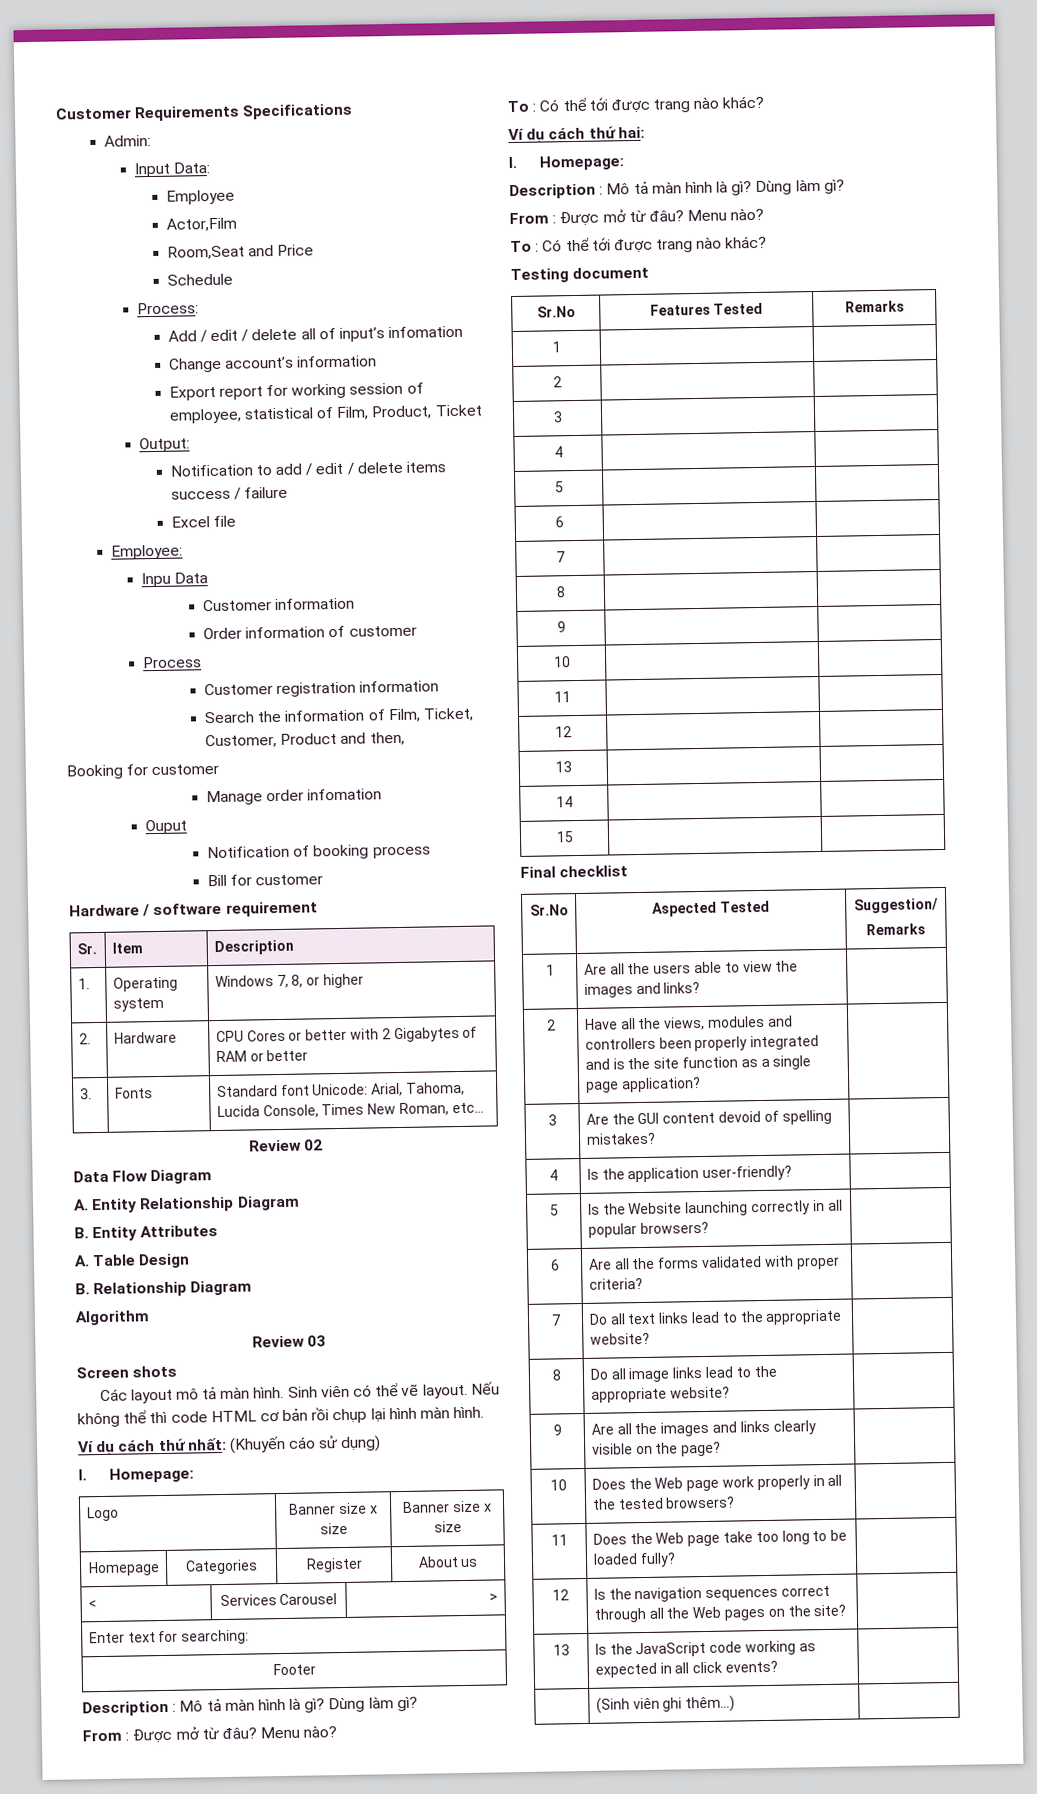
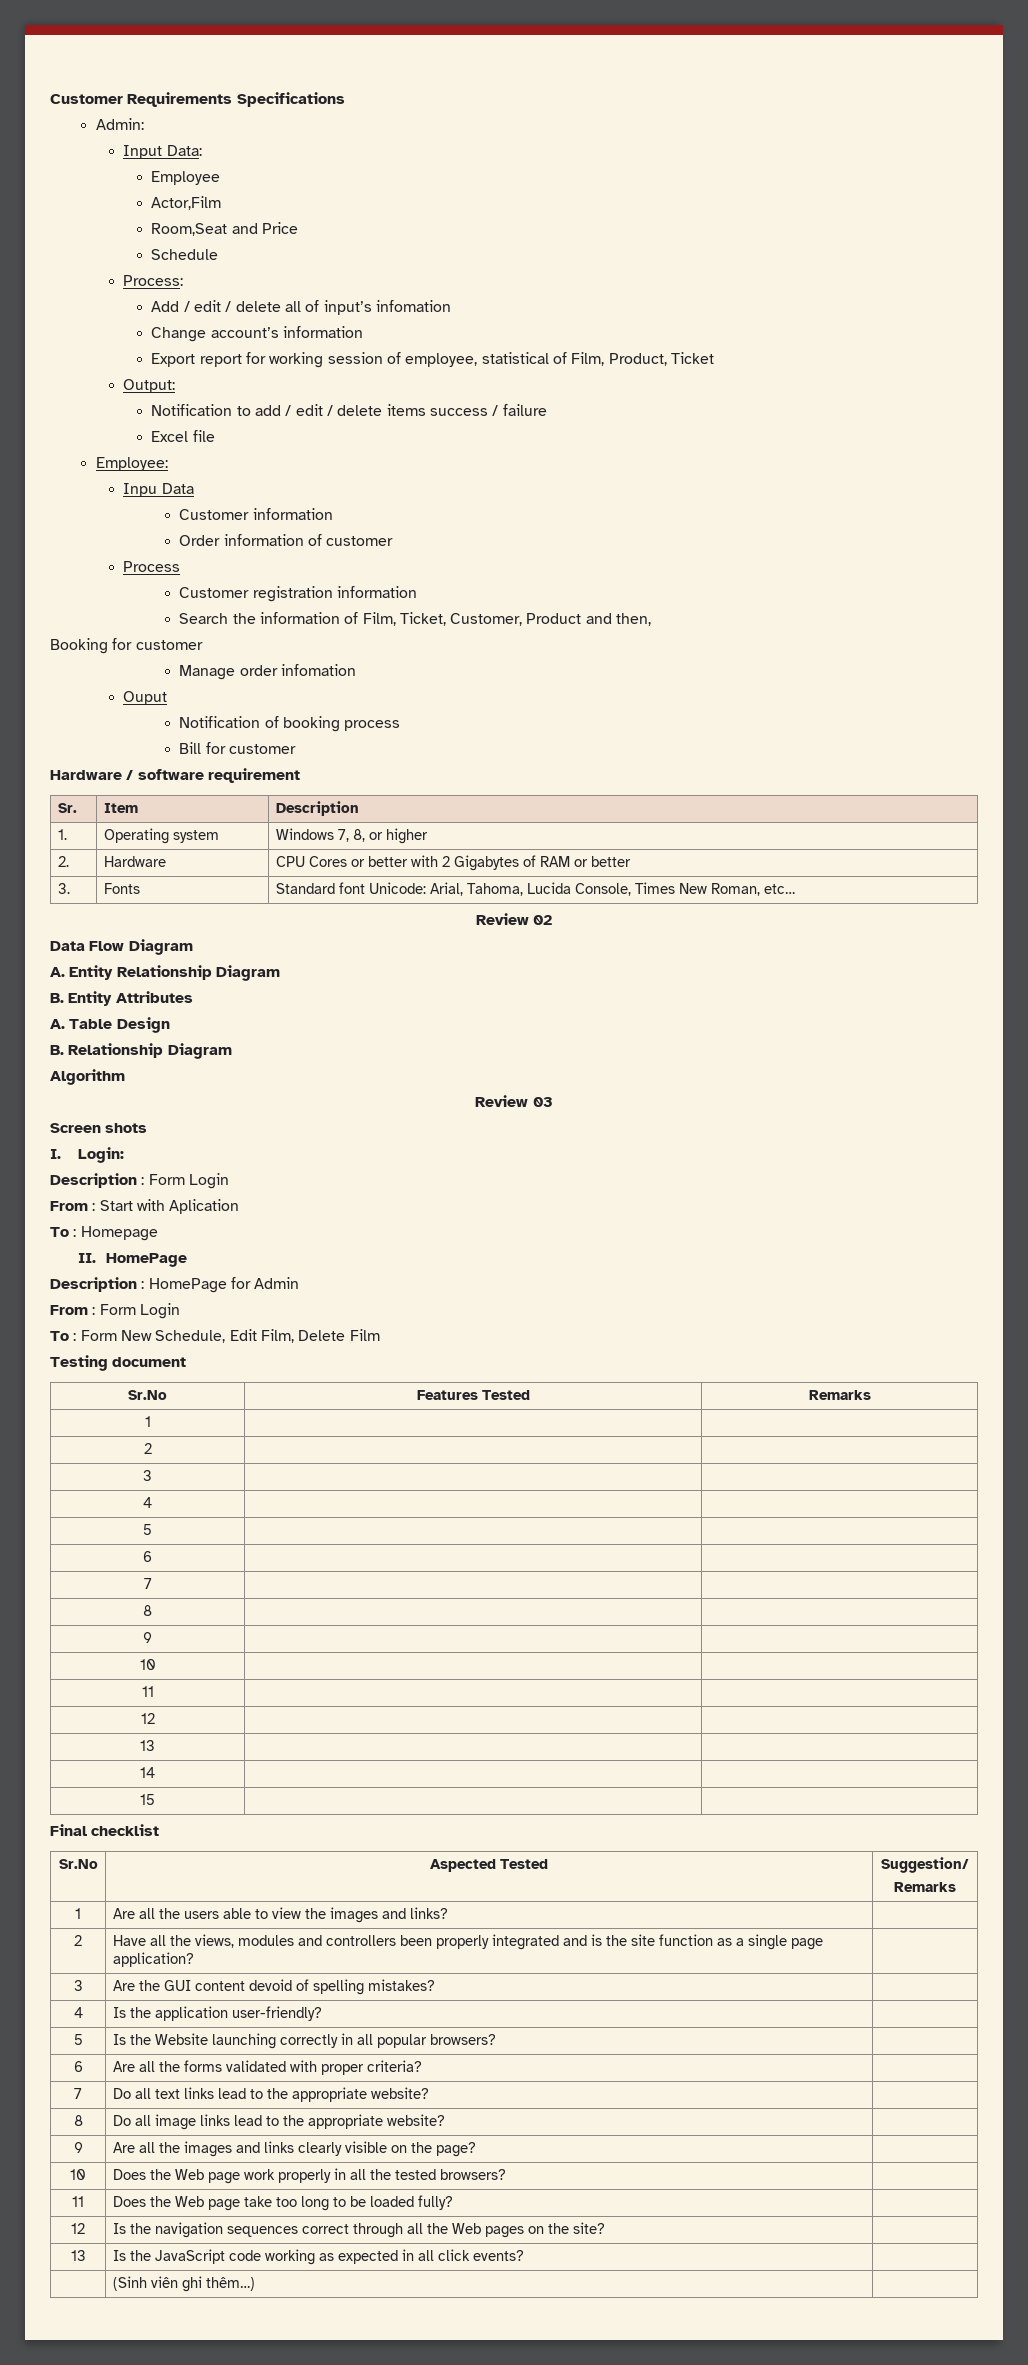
- Các layout mô tả màn hình. Sinh viên có thể vẽ layout. Nếu không thể thì code HTML cơ bản rồi chụp lại hình màn hình.
- Ví dụ cách thứ nhất: (Khuyến cáo sử dụng)
- I. Homepage:
- Logo | Banner size x size | Banner size x size
- Homepage | Categories | Register | About us
- < | Services Carousel | >
- Enter text for searching:
- Footer
- Description : Mô tả màn hình là gì? Dùng làm gì?
- From : Được mở từ đâu? Menu nào?
- To : Có thể tới được trang nào khác?
- Ví dụ cách thứ hai:
- I. Homepage:
- Description : Mô tả màn hình là gì? Dùng làm gì?
- From : Được mở từ đâu? Menu nào?
- To : Có thể tới được trang nào khác?
+ I. Login:
+ Description : Form Login
+ From : Start with Aplication
+ To : Homepage
+ II. HomePage
+ Description : HomePage for Admin
+ From : Form Login
+ To : Form New Schedule, Edit Film, Delete Film

